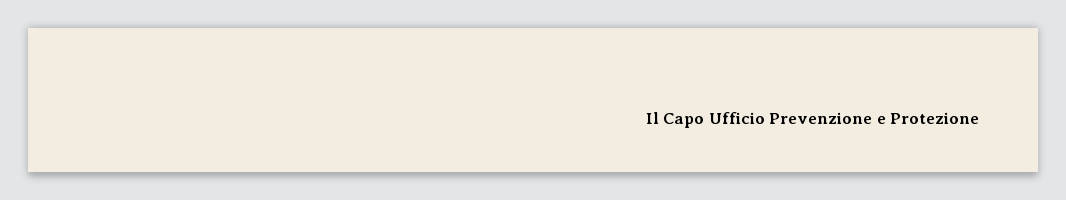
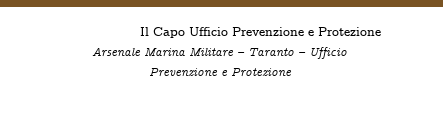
+ Arsenale Marina Militare – Taranto – Ufficio Prevenzione e Protezione

